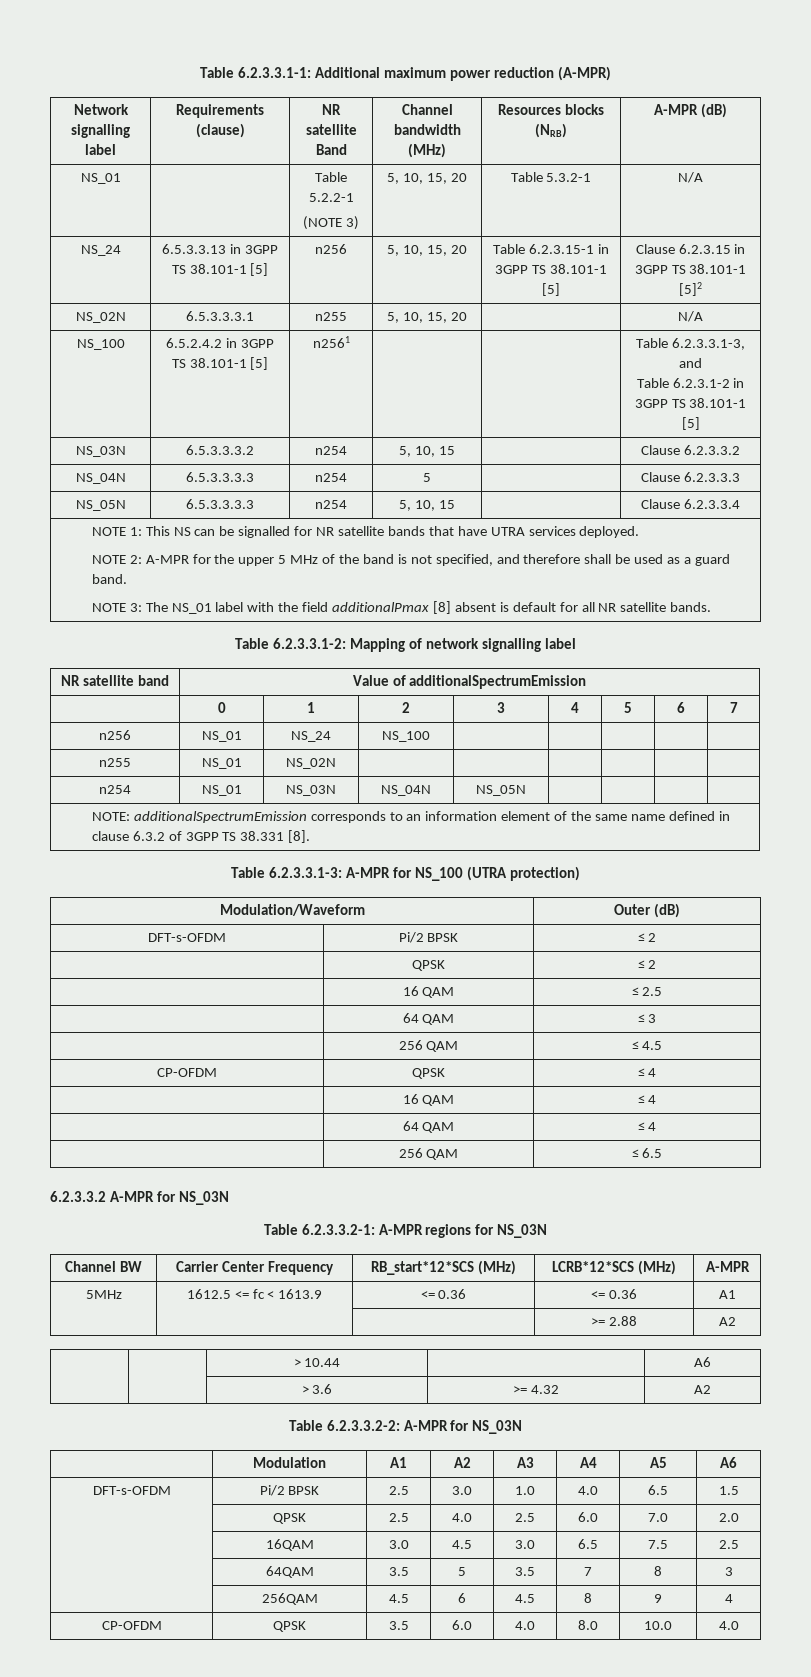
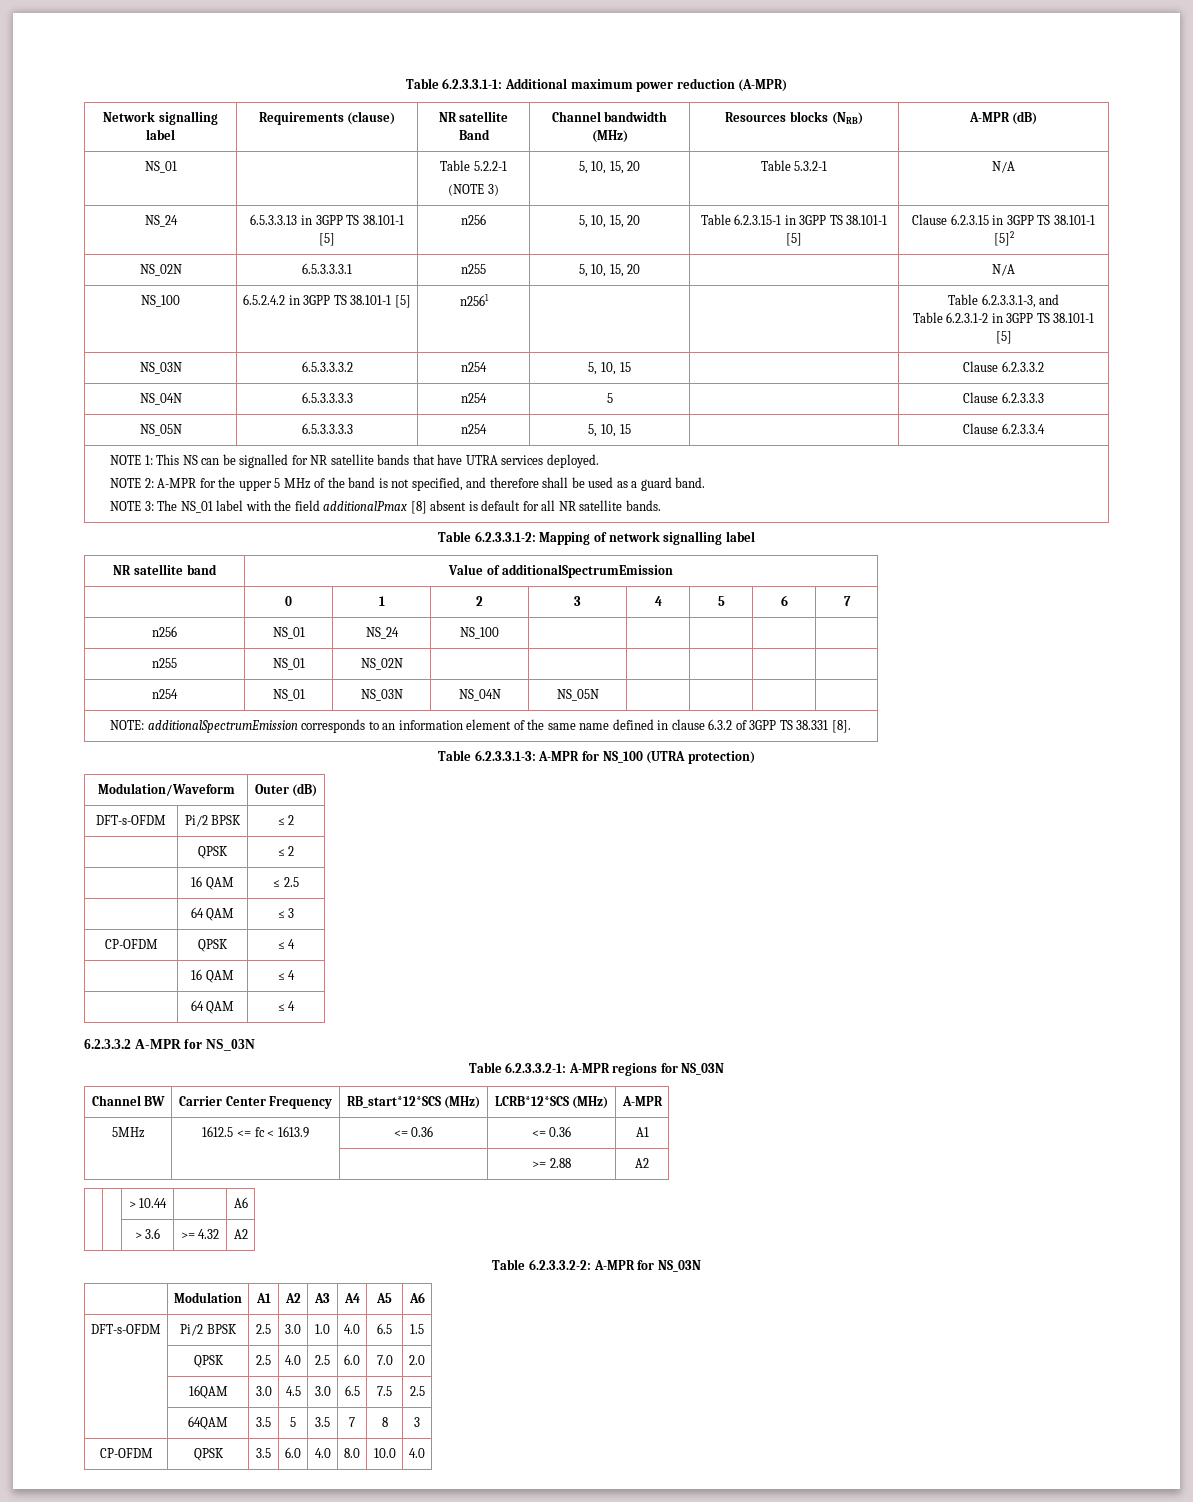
- | 256 QAM | ≤ 4.5
- | 256 QAM | ≤ 6.5
- | 256QAM | 4.5 | 6 | 4.5 | 8 | 9 | 4

